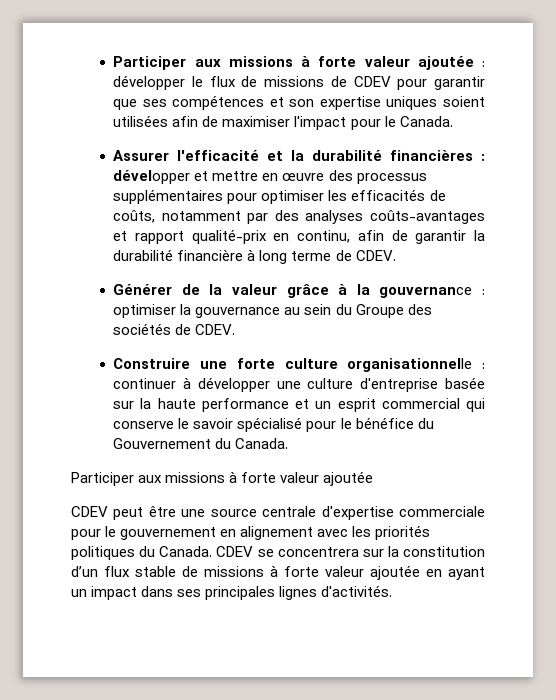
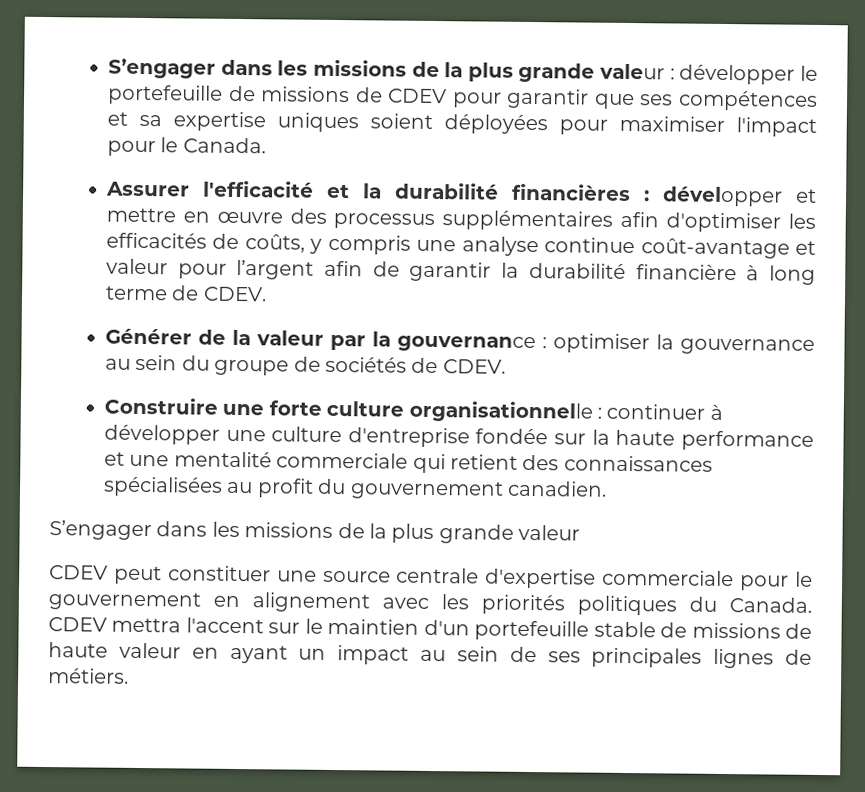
- Participer aux missions à forte valeur ajoutée : développer le flux de missions de CDEV pour garantir que ses compétences et son expertise uniques soient utilisées afin de maximiser l'impact pour le Canada.
+ S’engager dans les missions de la plus grande valeur : développer le portefeuille de missions de CDEV pour garantir que ses compétences et sa expertise uniques soient déployées pour maximiser l'impact pour le Canada.
- Assurer l'efficacité et la durabilité financières : développer et mettre en œuvre des processus supplémentaires pour optimiser les efficacités de coûts, notamment par des analyses coûts-avantages et rapport qualité-prix en continu, afin de garantir la durabilité financière à long terme de CDEV.
+ Assurer l'efficacité et la durabilité financières : développer et mettre en œuvre des processus supplémentaires afin d'optimiser les efficacités de coûts, y compris une analyse continue coût-avantage et valeur pour l’argent afin de garantir la durabilité financière à long terme de CDEV.
- Générer de la valeur grâce à la gouvernance : optimiser la gouvernance au sein du Groupe des sociétés de CDEV.
+ Générer de la valeur par la gouvernance : optimiser la gouvernance au sein du groupe de sociétés de CDEV.
- Construire une forte culture organisationnelle : continuer à développer une culture d'entreprise basée sur la haute performance et un esprit commercial qui conserve le savoir spécialisé pour le bénéfice du Gouvernement du Canada.
- Participer aux missions à forte valeur ajoutée
+ Construire une forte culture organisationnelle : continuer à développer une culture d'entreprise fondée sur la haute performance et une mentalité commerciale qui retient des connaissances spécialisées au profit du gouvernement canadien.
+ S’engager dans les missions de la plus grande valeur
- CDEV peut être une source centrale d'expertise commerciale pour le gouvernement en alignement avec les priorités politiques du Canada.
+ CDEV peut constituer une source centrale d'expertise commerciale pour le gouvernement en alignement avec les priorités politiques du Canada.
- CDEV se concentrera sur la constitution d’un flux stable de missions à forte valeur ajoutée en ayant un impact dans ses principales lignes d'activités.
+ CDEV mettra l'accent sur le maintien d'un portefeuille stable de missions de haute valeur en ayant un impact au sein de ses principales lignes de métiers.

